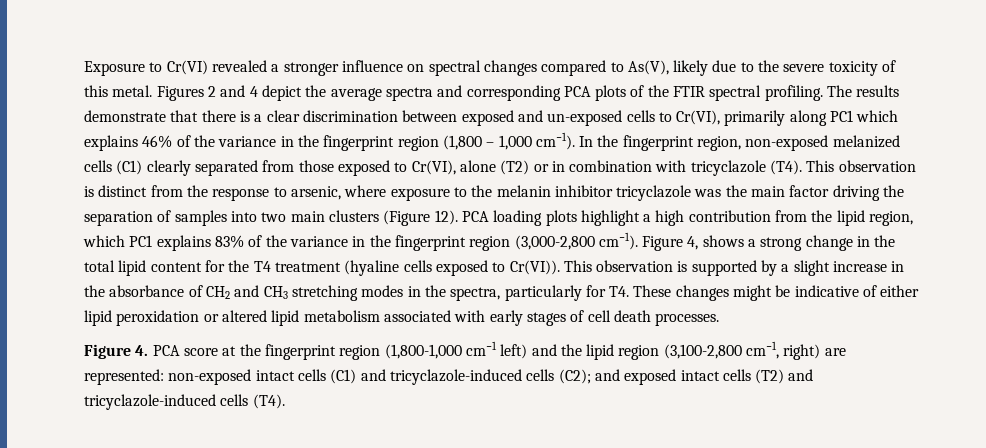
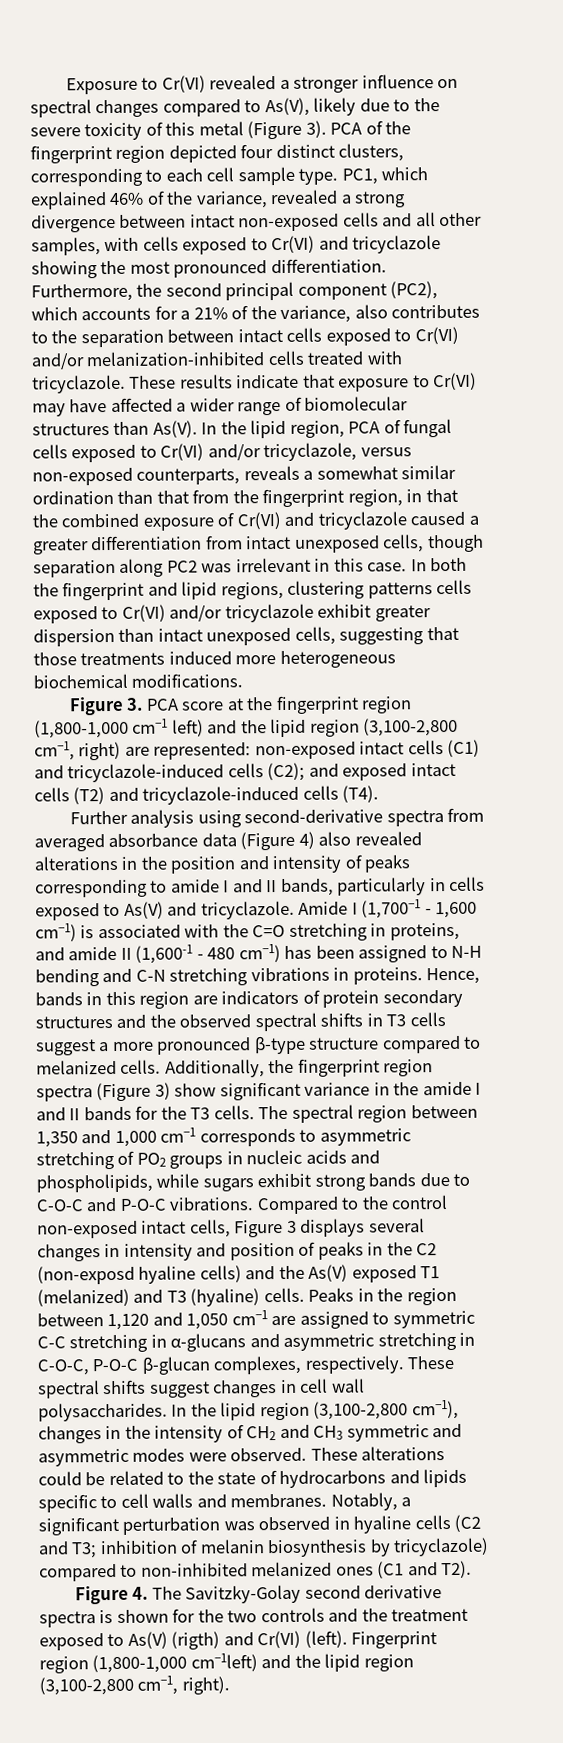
- Exposure to Cr(VI) revealed a stronger influence on spectral changes compared to As(V), likely due to the severe toxicity of this metal. Figures 2 and 4 depict the average spectra and corresponding PCA plots of the FTIR spectral profiling. The results demonstrate that there is a clear discrimination between exposed and un-exposed cells to Cr(VI), primarily along PC1 which explains 46% of the variance in the fingerprint region (1,800 – 1,000 cm−1). In the fingerprint region, non-exposed melanized cells (C1) clearly separated from those exposed to Cr(VI), alone (T2) or in combination with tricyclazole (T4). This observation is distinct from the response to arsenic, where exposure to the melanin inhibitor tricyclazole was the main factor driving the separation of samples into two main clusters (Figure 12). PCA loading plots highlight a high contribution from the lipid region, which PC1 explains 83% of the variance in the fingerprint region (3,000-2,800 cm−1). Figure 4, shows a strong change in the total lipid content for the T4 treatment (hyaline cells exposed to Cr(VI)). This observation is supported by a slight increase in the absorbance of CH2 and CH3 stretching modes in the spectra, particularly for T4. These changes might be indicative of either lipid peroxidation or altered lipid metabolism associated with early stages of cell death processes.
- Figure 4. PCA score at the fingerprint region (1,800-1,000 cm−1 left) and the lipid region (3,100-2,800 cm−1, right) are represented: non-exposed intact cells (C1) and tricyclazole-induced cells (C2); and exposed intact cells (T2) and tricyclazole-induced cells (T4).
+ Exposure to Cr(VI) revealed a stronger influence on spectral changes compared to As(V), likely due to the severe toxicity of this metal (Figure 3). PCA of the fingerprint region depicted four distinct clusters, corresponding to each cell sample type. PC1, which explained 46% of the variance, revealed a strong divergence between intact non-exposed cells and all other samples, with cells exposed to Cr(VI) and tricyclazole showing the most pronounced differentiation. Furthermore, the second principal component (PC2), which accounts for a 21% of the variance, also contributes to the separation between intact cells exposed to Cr(VI) and/or melanization-inhibited cells treated with tricyclazole. These results indicate that exposure to Cr(VI) may have affected a wider range of biomolecular structures than As(V). In the lipid region, PCA of fungal cells exposed to Cr(VI) and/or tricyclazole, versus non-exposed counterparts, reveals a somewhat similar ordination than that from the fingerprint region, in that the combined exposure of Cr(VI) and tricyclazole caused a greater differentiation from intact unexposed cells, though separation along PC2 was irrelevant in this case. In both the fingerprint and lipid regions, clustering patterns cells exposed to Cr(VI) and/or tricyclazole exhibit greater dispersion than intact unexposed cells, suggesting that those treatments induced more heterogeneous biochemical modifications.
+ Figure 3. PCA score at the fingerprint region (1,800-1,000 cm−1 left) and the lipid region (3,100-2,800 cm−1, right) are represented: non-exposed intact cells (C1) and tricyclazole-induced cells (C2); and exposed intact cells (T2) and tricyclazole-induced cells (T4).
+ Further analysis using second-derivative spectra from averaged absorbance data (Figure 4) also revealed alterations in the position and intensity of peaks corresponding to amide I and II bands, particularly in cells exposed to As(V) and tricyclazole. Amide I (1,700−1 - 1,600 cm−1) is associated with the C=O stretching in proteins, and amide II (1,600-1 - 480 cm−1) has been assigned to N-H bending and C-N stretching vibrations in proteins. Hence, bands in this region are indicators of protein secondary structures and the observed spectral shifts in T3 cells suggest a more pronounced β-type structure compared to melanized cells. Additionally, the fingerprint region spectra (Figure 3) show significant variance in the amide I and II bands for the T3 cells. The spectral region between 1,350 and 1,000 cm−1 corresponds to asymmetric stretching of PO2 groups in nucleic acids and phospholipids, while sugars exhibit strong bands due to C-O-C and P-O-C vibrations. Compared to the control non-exposed intact cells, Figure 3 displays several changes in intensity and position of peaks in the C2 (non-exposd hyaline cells) and the As(V) exposed T1 (melanized) and T3 (hyaline) cells. Peaks in the region between 1,120 and 1,050 cm−1 are assigned to symmetric C-C stretching in α-glucans and asymmetric stretching in C-O-C, P-O-C β-glucan complexes, respectively. These spectral shifts suggest changes in cell wall polysaccharides. In the lipid region (3,100-2,800 cm−1), changes in the intensity of CH2 and CH3 symmetric and asymmetric modes were observed. These alterations could be related to the state of hydrocarbons and lipids specific to cell walls and membranes. Notably, a significant perturbation was observed in hyaline cells (C2 and T3; inhibition of melanin biosynthesis by tricyclazole) compared to non-inhibited melanized ones (C1 and T2).
+ Figure 4. The Savitzky-Golay second derivative spectra is shown for the two controls and the treatment exposed to As(V) (rigth) and Cr(VI) (left). Fingerprint region (1,800-1,000 cm−1left) and the lipid region (3,100-2,800 cm−1, right).

